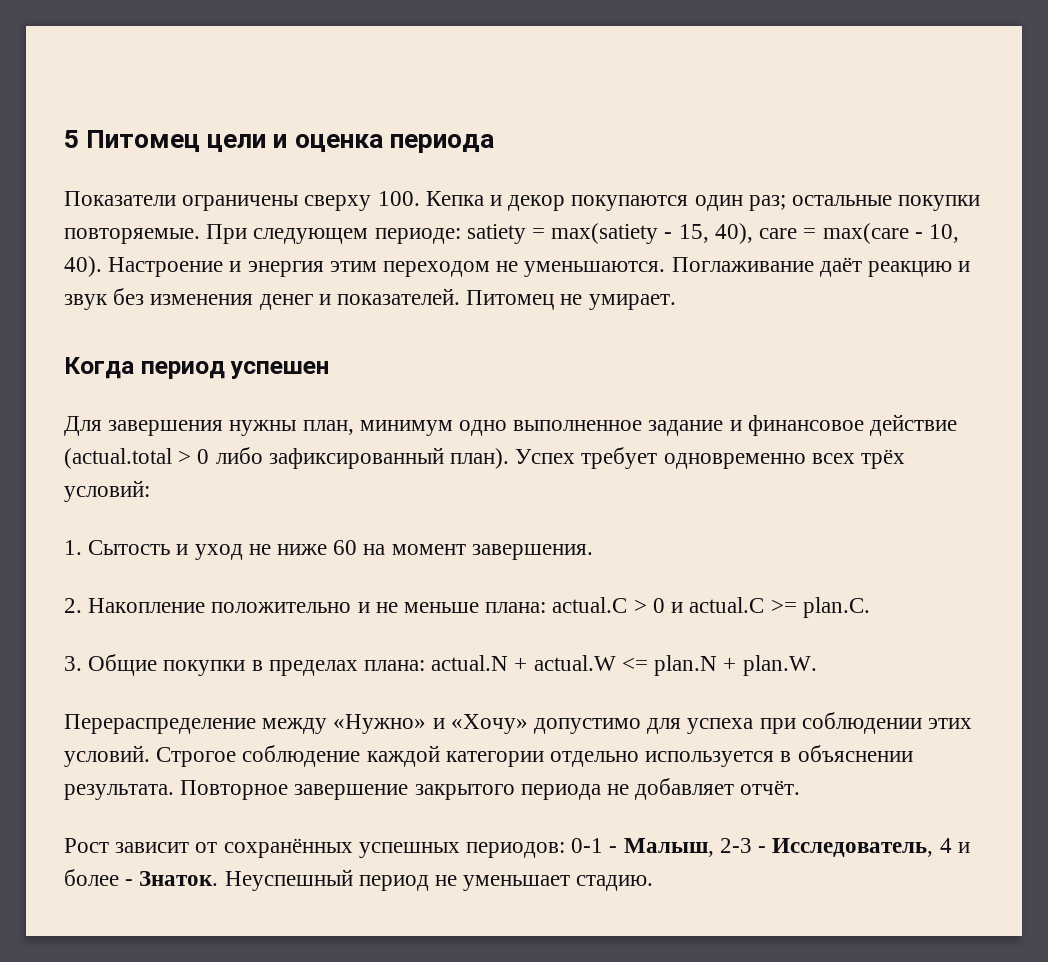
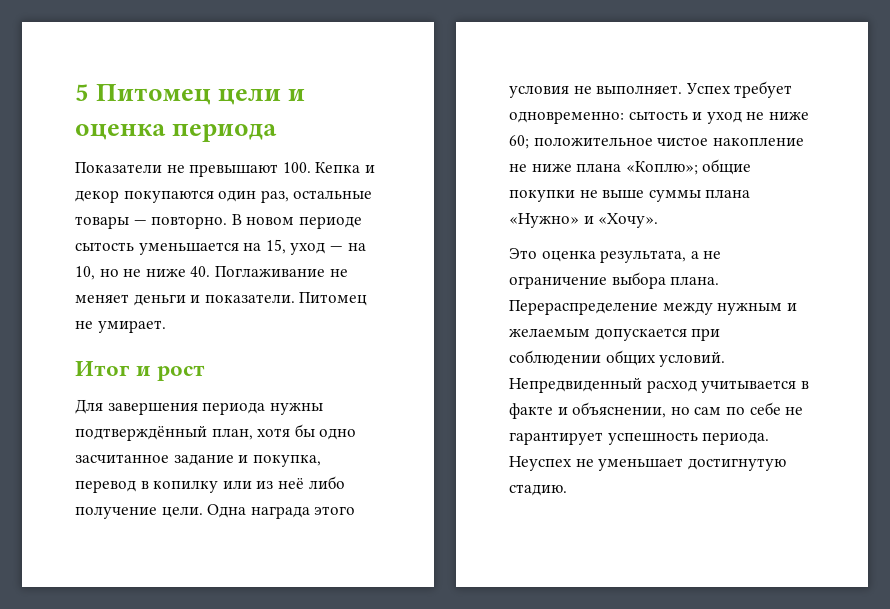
- Показатели ограничены сверху 100. Кепка и декор покупаются один раз; остальные покупки повторяемые. При следующем периоде: satiety = max(satiety - 15, 40), care = max(care - 10, 40). Настроение и энергия этим переходом не уменьшаются. Поглаживание даёт реакцию и звук без изменения денег и показателей.
+ Показатели не превышают 100. Кепка и декор покупаются один раз, остальные товары — повторно. В новом периоде сытость уменьшается на 15, уход — на 10, но не ниже 40. Поглаживание не меняет деньги и показатели.
- Когда период успешен
+ Итог и рост
- Для завершения нужны план, минимум одно выполненное задание и финансовое действие (actual.total > 0 либо зафиксированный план). Успех требует одновременно всех трёх условий:
- 1. Сытость и уход не ниже 60 на момент завершения.
- 2. Накопление положительно и не меньше плана: actual.C > 0 и actual.C >= plan.C.
- 3. Общие покупки в пределах плана: actual.N + actual.W <= plan.N + plan.W.
- Перераспределение между «Нужно» и «Хочу» допустимо для успеха при соблюдении этих условий. Строгое соблюдение каждой категории отдельно используется в объяснении результата. Повторное завершение закрытого периода не добавляет отчёт.
- Рост зависит от сохранённых успешных периодов: 0-1 - Малыш, 2-3 - Исследователь, 4 и более - Знаток. Неуспешный период не уменьшает стадию.
+ Для завершения периода нужны подтверждённый план, хотя бы одно засчитанное задание и покупка, перевод в копилку или из неё либо получение цели. Одна награда этого условия не выполняет. Успех требует одновременно: сытость и уход не ниже 60; положительное чистое накопление не ниже плана «Коплю»; общие покупки не выше суммы плана «Нужно» и «Хочу».
+ Это оценка результата, а не ограничение выбора плана. Перераспределение между нужным и желаемым допускается при соблюдении общих условий. Непредвиденный расход учитывается в факте и объяснении, но сам по себе не гарантирует успешность периода. Неуспех не уменьшает достигнутую стадию.

